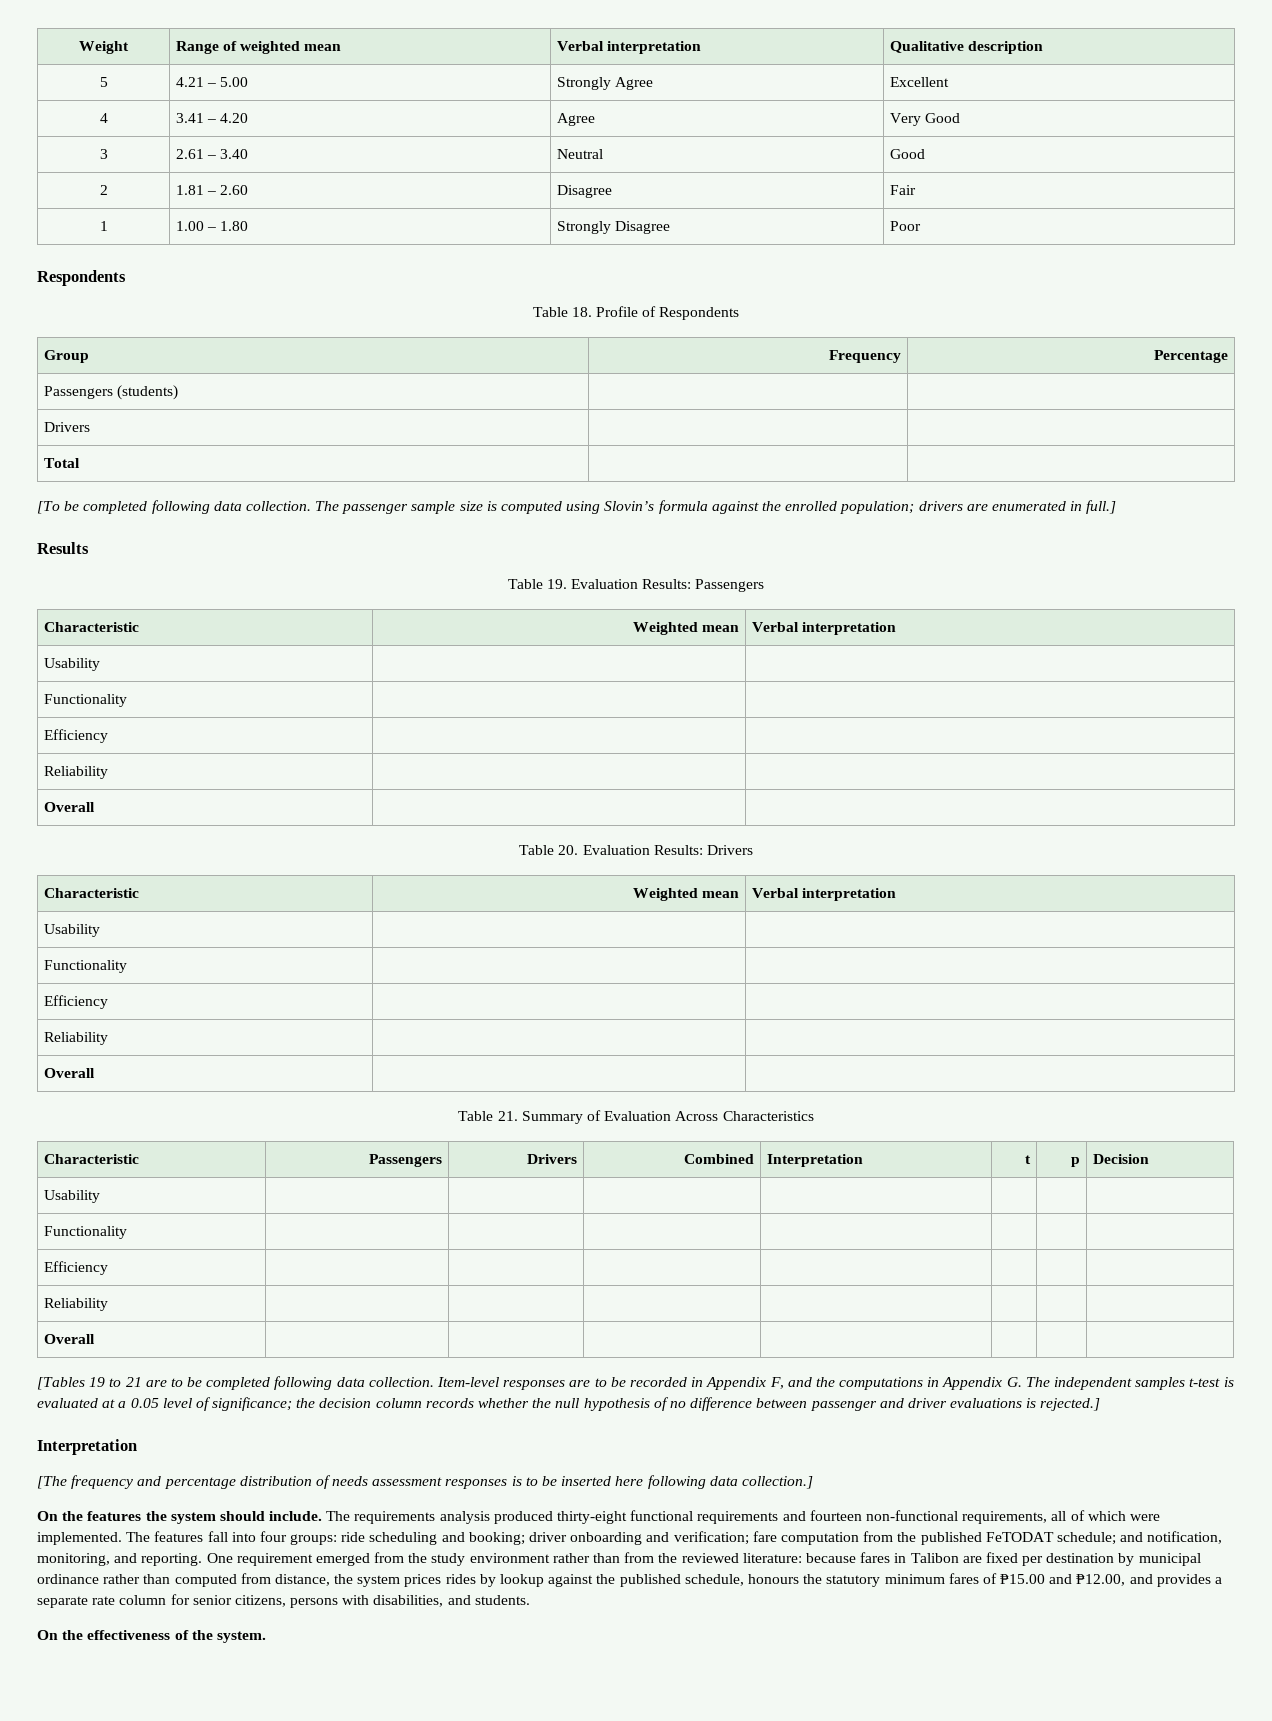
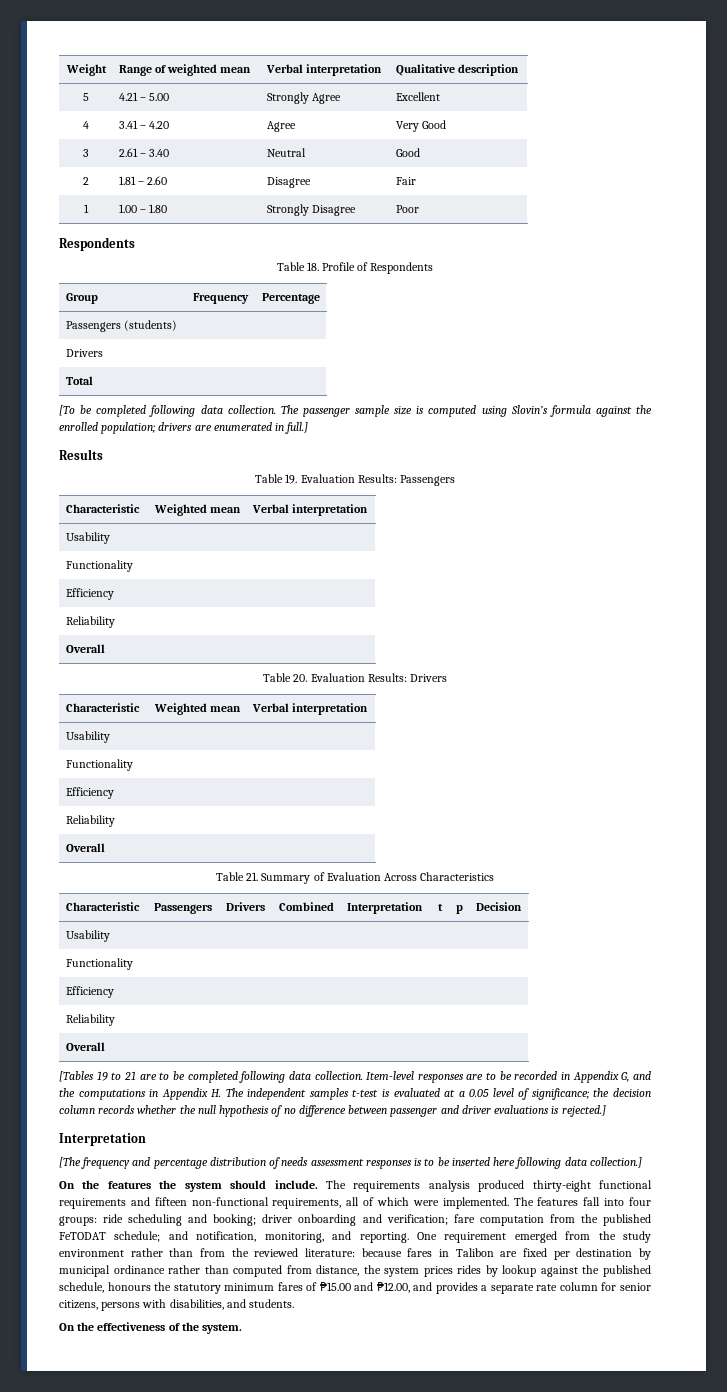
- Item-level responses are to be recorded in Appendix F, and the computations in Appendix G. The independent samples t-test is evaluated at a 0.05 level of significance; the decision column records whether the null hypothesis of no difference between passenger and driver evaluations is rejected.]
+ Item-level responses are to be recorded in Appendix G, and the computations in Appendix H. The independent samples t-test is evaluated at a 0.05 level of significance; the decision column records whether the null hypothesis of no difference between passenger and driver evaluations is rejected.]
- The requirements analysis produced thirty-eight functional requirements and fourteen non-functional requirements, all of which were implemented.
+ The requirements analysis produced thirty-eight functional requirements and fifteen non-functional requirements, all of which were implemented.

